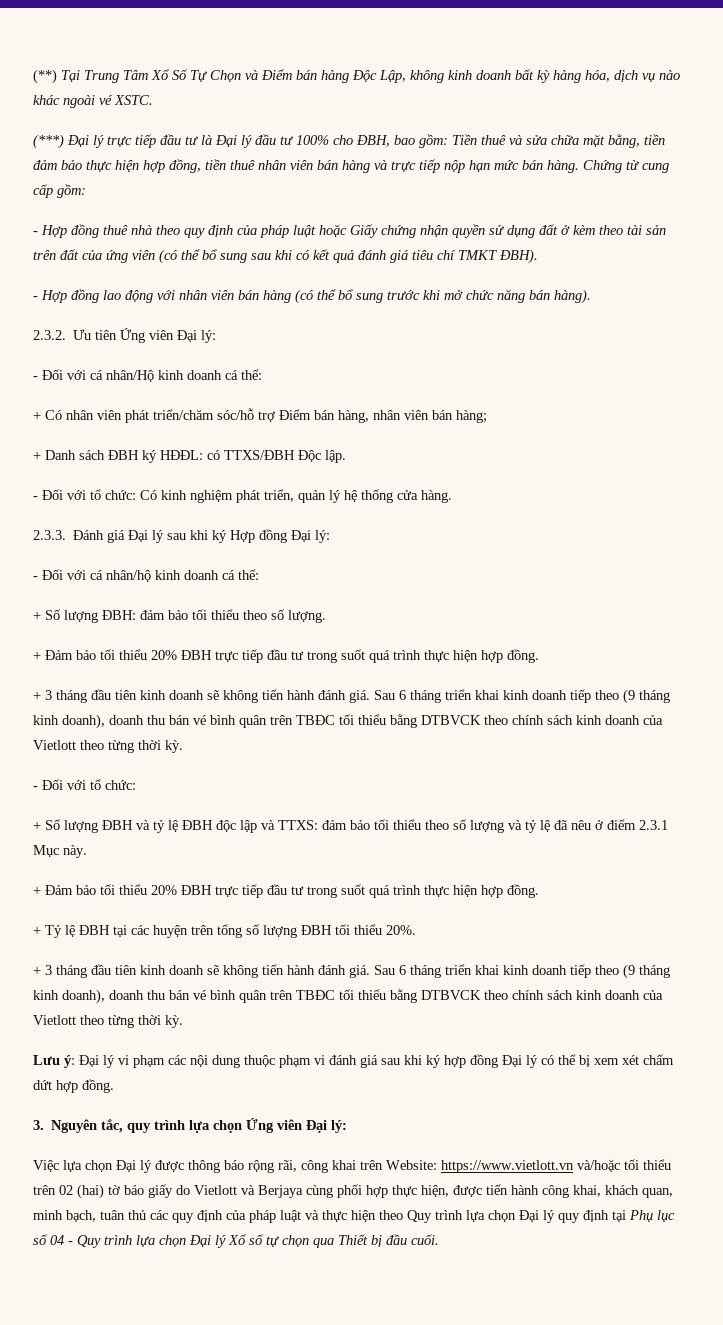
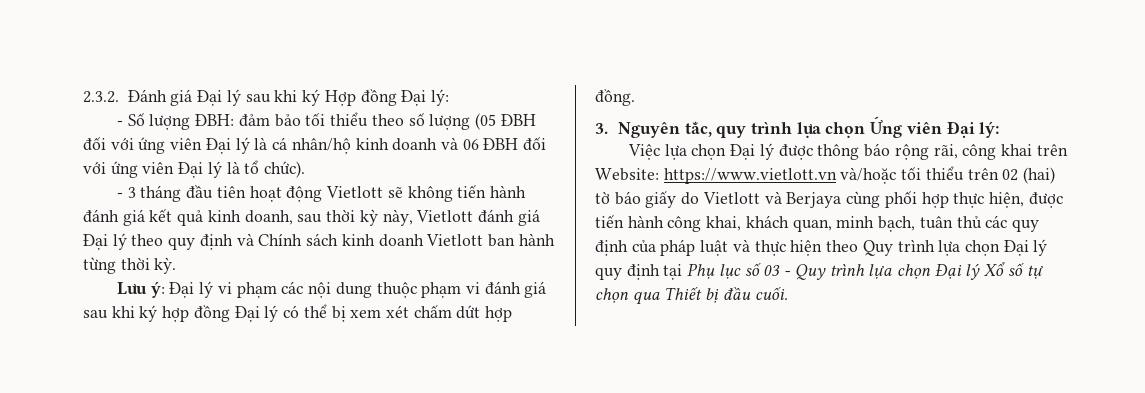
- (**) Tại Trung Tâm Xổ Số Tự Chọn và Điểm bán hàng Độc Lập, không kinh doanh bất kỳ hàng hóa, dịch vụ nào khác ngoài vé XSTC.
- (***) Đại lý trực tiếp đầu tư là Đại lý đầu tư 100% cho ĐBH, bao gồm: Tiền thuê và sửa chữa mặt bằng, tiền đảm bảo thực hiện hợp đồng, tiền thuê nhân viên bán hàng và trực tiếp nộp hạn mức bán hàng. Chứng từ cung cấp gồm:
- - Hợp đồng thuê nhà theo quy định của pháp luật hoặc Giấy chứng nhận quyền sử dụng đất ở kèm theo tài sản trên đất của ứng viên (có thể bổ sung sau khi có kết quả đánh giá tiêu chí TMKT ĐBH).
- - Hợp đồng lao động với nhân viên bán hàng (có thể bổ sung trước khi mở chức năng bán hàng).
- 2.3.2. Ưu tiên Ứng viên Đại lý:
- - Đối với cá nhân/Hộ kinh doanh cá thể:
- + Có nhân viên phát triển/chăm sóc/hỗ trợ Điểm bán hàng, nhân viên bán hàng;
- + Danh sách ĐBH ký HĐĐL: có TTXS/ĐBH Độc lập.
- - Đối với tổ chức: Có kinh nghiệm phát triển, quản lý hệ thống cửa hàng.
- 2.3.3. Đánh giá Đại lý sau khi ký Hợp đồng Đại lý:
+ 2.3.2. Đánh giá Đại lý sau khi ký Hợp đồng Đại lý:
- - Đối với cá nhân/hộ kinh doanh cá thể:
- + Số lượng ĐBH: đảm bảo tối thiểu theo số lượng.
- + Đảm bảo tối thiểu 20% ĐBH trực tiếp đầu tư trong suốt quá trình thực hiện hợp đồng.
- + 3 tháng đầu tiên kinh doanh sẽ không tiến hành đánh giá. Sau 6 tháng triển khai kinh doanh tiếp theo (9 tháng kinh doanh), doanh thu bán vé bình quân trên TBĐC tối thiểu bằng DTBVCK theo chính sách kinh doanh của Vietlott theo từng thời kỳ.
- - Đối với tổ chức:
- + Số lượng ĐBH và tỷ lệ ĐBH độc lập và TTXS: đảm bảo tối thiểu theo số lượng và tỷ lệ đã nêu ở điểm 2.3.1 Mục này.
- + Đảm bảo tối thiểu 20% ĐBH trực tiếp đầu tư trong suốt quá trình thực hiện hợp đồng.
- + Tỷ lệ ĐBH tại các huyện trên tổng số lượng ĐBH tối thiểu 20%.
- + 3 tháng đầu tiên kinh doanh sẽ không tiến hành đánh giá. Sau 6 tháng triển khai kinh doanh tiếp theo (9 tháng kinh doanh), doanh thu bán vé bình quân trên TBĐC tối thiểu bằng DTBVCK theo chính sách kinh doanh của Vietlott theo từng thời kỳ.
+ - Số lượng ĐBH: đảm bảo tối thiểu theo số lượng (05 ĐBH đối với ứng viên Đại lý là cá nhân/hộ kinh doanh và 06 ĐBH đối với ứng viên Đại lý là tổ chức).
+ - 3 tháng đầu tiên hoạt động Vietlott sẽ không tiến hành đánh giá kết quả kinh doanh, sau thời kỳ này, Vietlott đánh giá Đại lý theo quy định và Chính sách kinh doanh Vietlott ban hành từng thời kỳ.
- https://www.vietlott.vn và/hoặc tối thiểu trên 02 (hai) tờ báo giấy do Vietlott và Berjaya cùng phối hợp thực hiện, được tiến hành công khai, khách quan, minh bạch, tuân thủ các quy định của pháp luật và thực hiện theo Quy trình lựa chọn Đại lý quy định tại Phụ lục số 04 - Quy trình lựa chọn Đại lý Xổ số tự chọn qua Thiết bị đầu cuối.
+ https://www.vietlott.vn và/hoặc tối thiểu trên 02 (hai) tờ báo giấy do Vietlott và Berjaya cùng phối hợp thực hiện, được tiến hành công khai, khách quan, minh bạch, tuân thủ các quy định của pháp luật và thực hiện theo Quy trình lựa chọn Đại lý quy định tại Phụ lục số 03 - Quy trình lựa chọn Đại lý Xổ số tự chọn qua Thiết bị đầu cuối.

